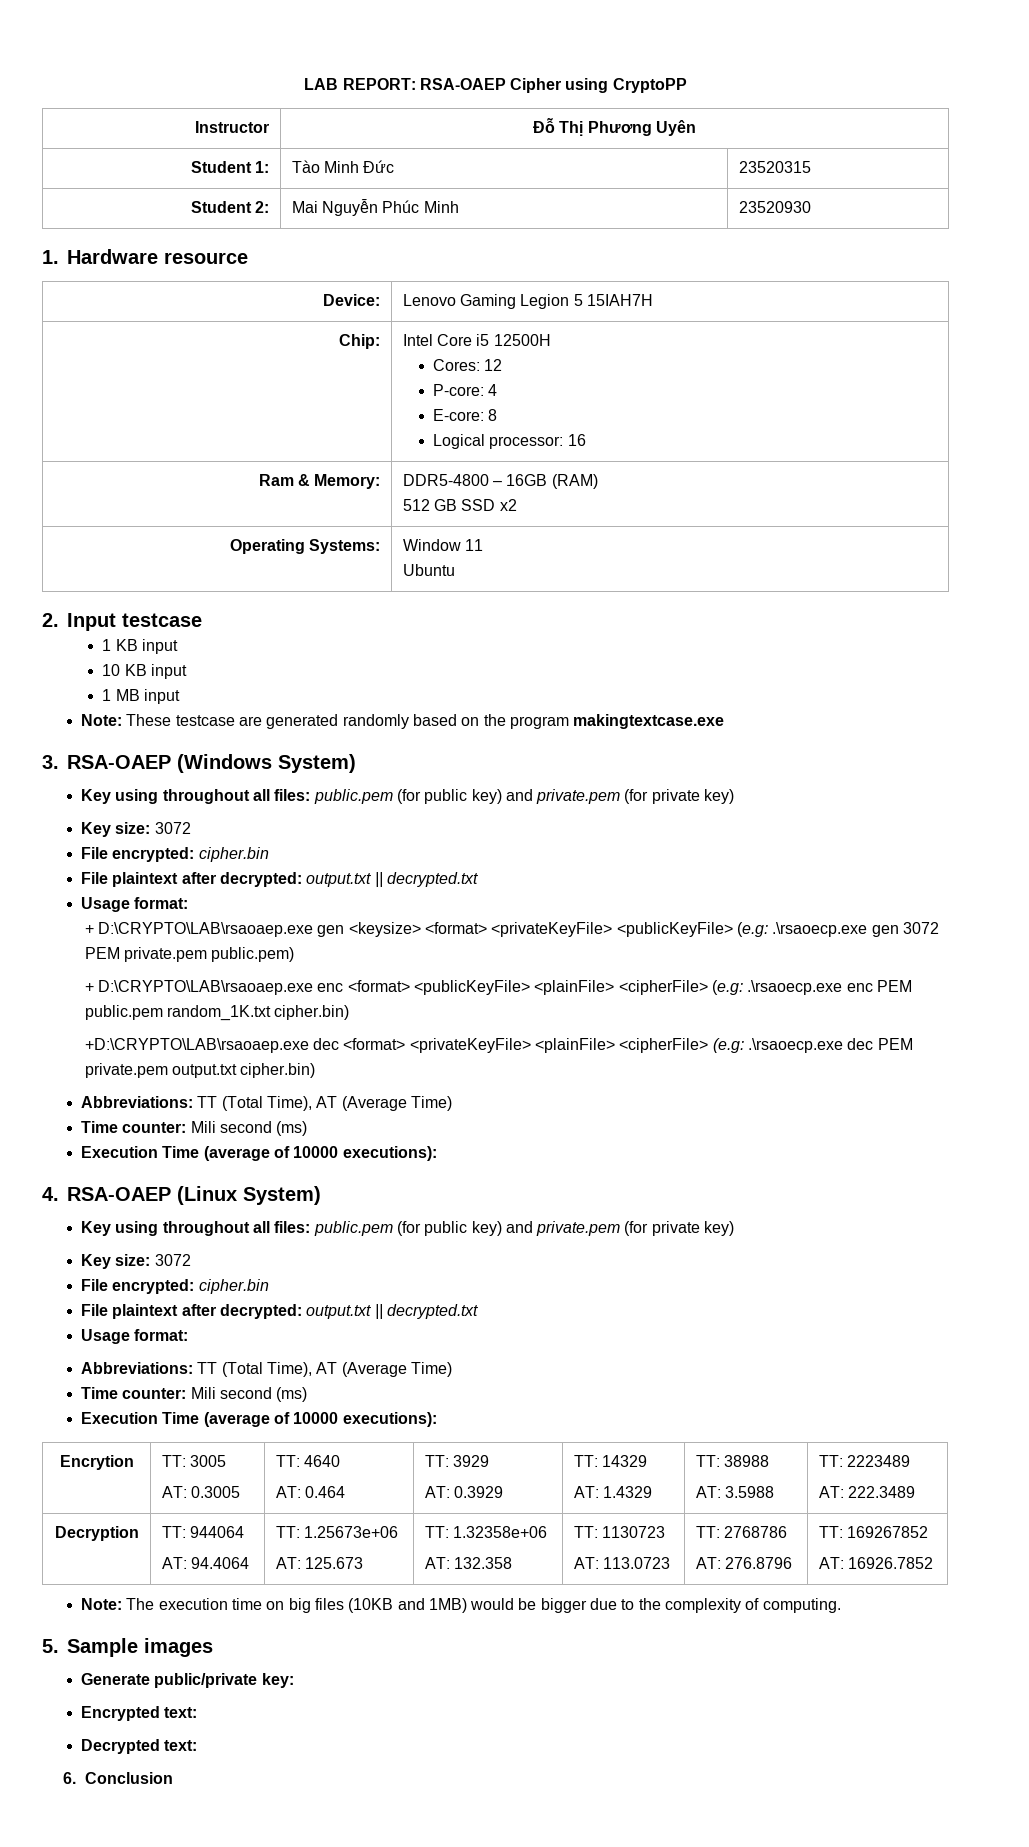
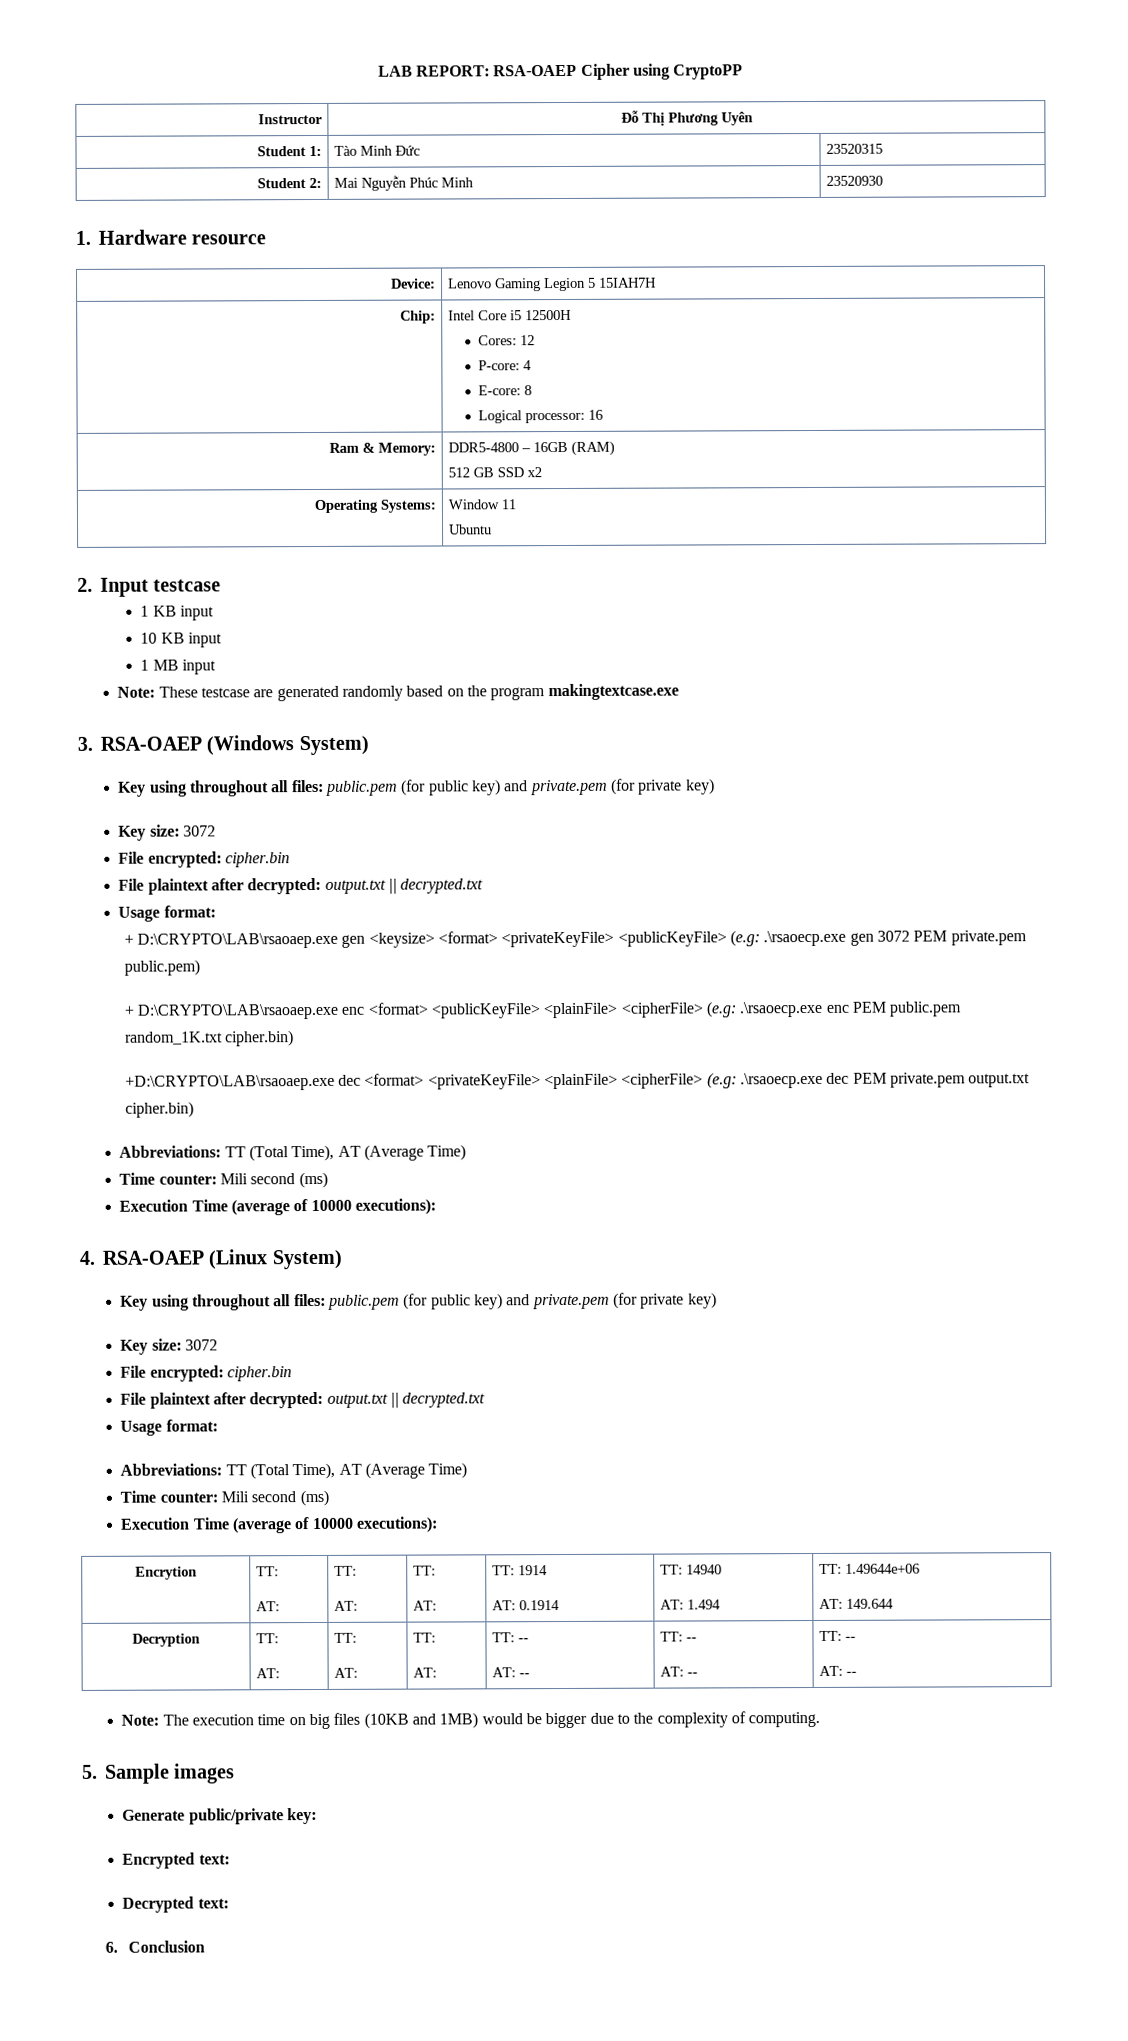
- Encrytion | TT: 3005
- AT: 0.3005 | TT: 4640
- AT: 0.464 | TT: 3929
- AT: 0.3929 | TT: 14329
- AT: 1.4329 | TT: 38988
- AT: 3.5988 | TT: 2223489
- AT: 222.3489
+ Encrytion | TT:
+ AT: | TT:
+ AT: | TT:
+ AT: | TT: 1914
+ AT: 0.1914 | TT: 14940
+ AT: 1.494 | TT: 1.49644e+06
+ AT: 149.644
- Decryption | TT: 944064
- AT: 94.4064 | TT: 1.25673e+06
- AT: 125.673 | TT: 1.32358e+06
- AT: 132.358 | TT: 1130723
- AT: 113.0723 | TT: 2768786
- AT: 276.8796 | TT: 169267852
- AT: 16926.7852
+ Decryption | TT:
+ AT: | TT:
+ AT: | TT:
+ AT: | TT: --
+ AT: -- | TT: --
+ AT: -- | TT: --
+ AT: --

